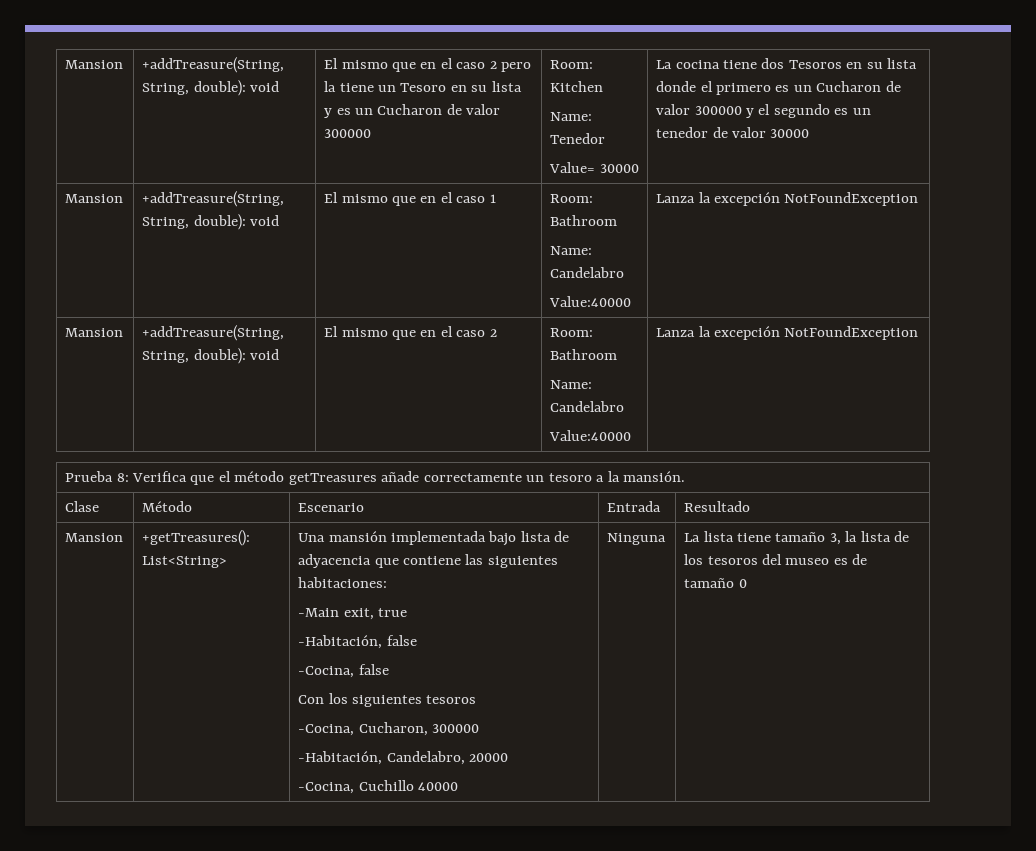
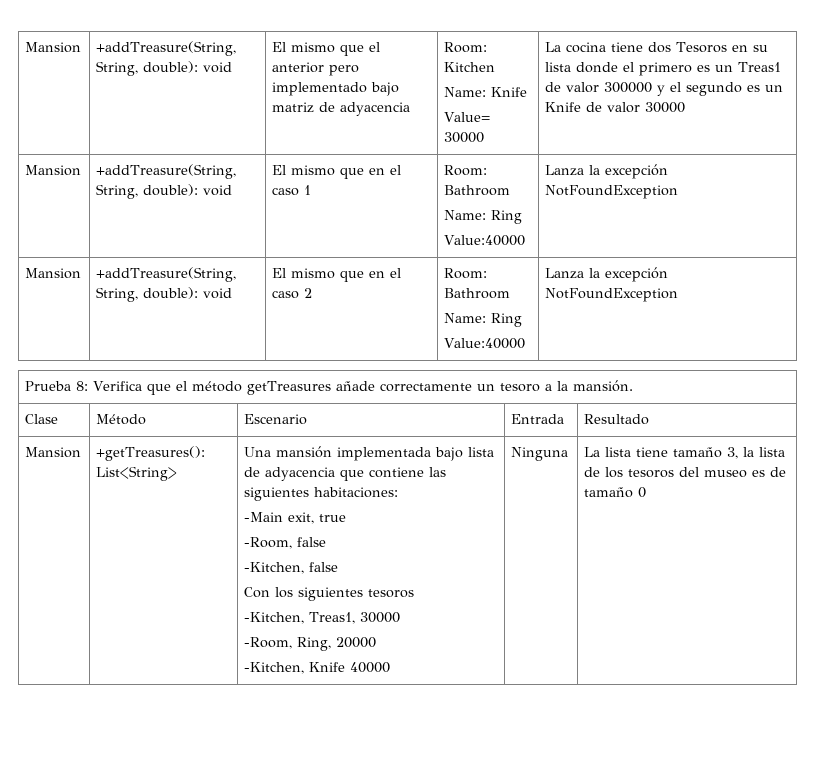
- Mansion | +addTreasure(String, String, double): void | El mismo que en el caso 2 pero la tiene un Tesoro en su lista y es un Cucharon de valor 300000
+ Mansion | +addTreasure(String, String, double): void | El mismo que el anterior pero implementado bajo matriz de adyacencia
- Name: Tenedor
+ Name: Knife
- La cocina tiene dos Tesoros en su lista donde el primero es un Cucharon de valor 300000 y el segundo es un tenedor de valor 30000
+ La cocina tiene dos Tesoros en su lista donde el primero es un Treas1 de valor 300000 y el segundo es un Knife de valor 30000
  Mansion | +addTreasure(String, String, double): void | El mismo que en el caso 1 | Room: Bathroom
- Name: Candelabro
+ Name: Ring
  Mansion | +addTreasure(String, String, double): void | El mismo que en el caso 2 | Room: Bathroom
- Name: Candelabro
+ Name: Ring
- -Habitación, false
- -Cocina, false
+ -Room, false
+ -Kitchen, false
- -Cocina, Cucharon, 300000
- -Habitación, Candelabro, 20000
+ -Kitchen, Treas1, 30000
+ -Room, Ring, 20000
- -Cocina, Cuchillo 40000
+ -Kitchen, Knife 40000

